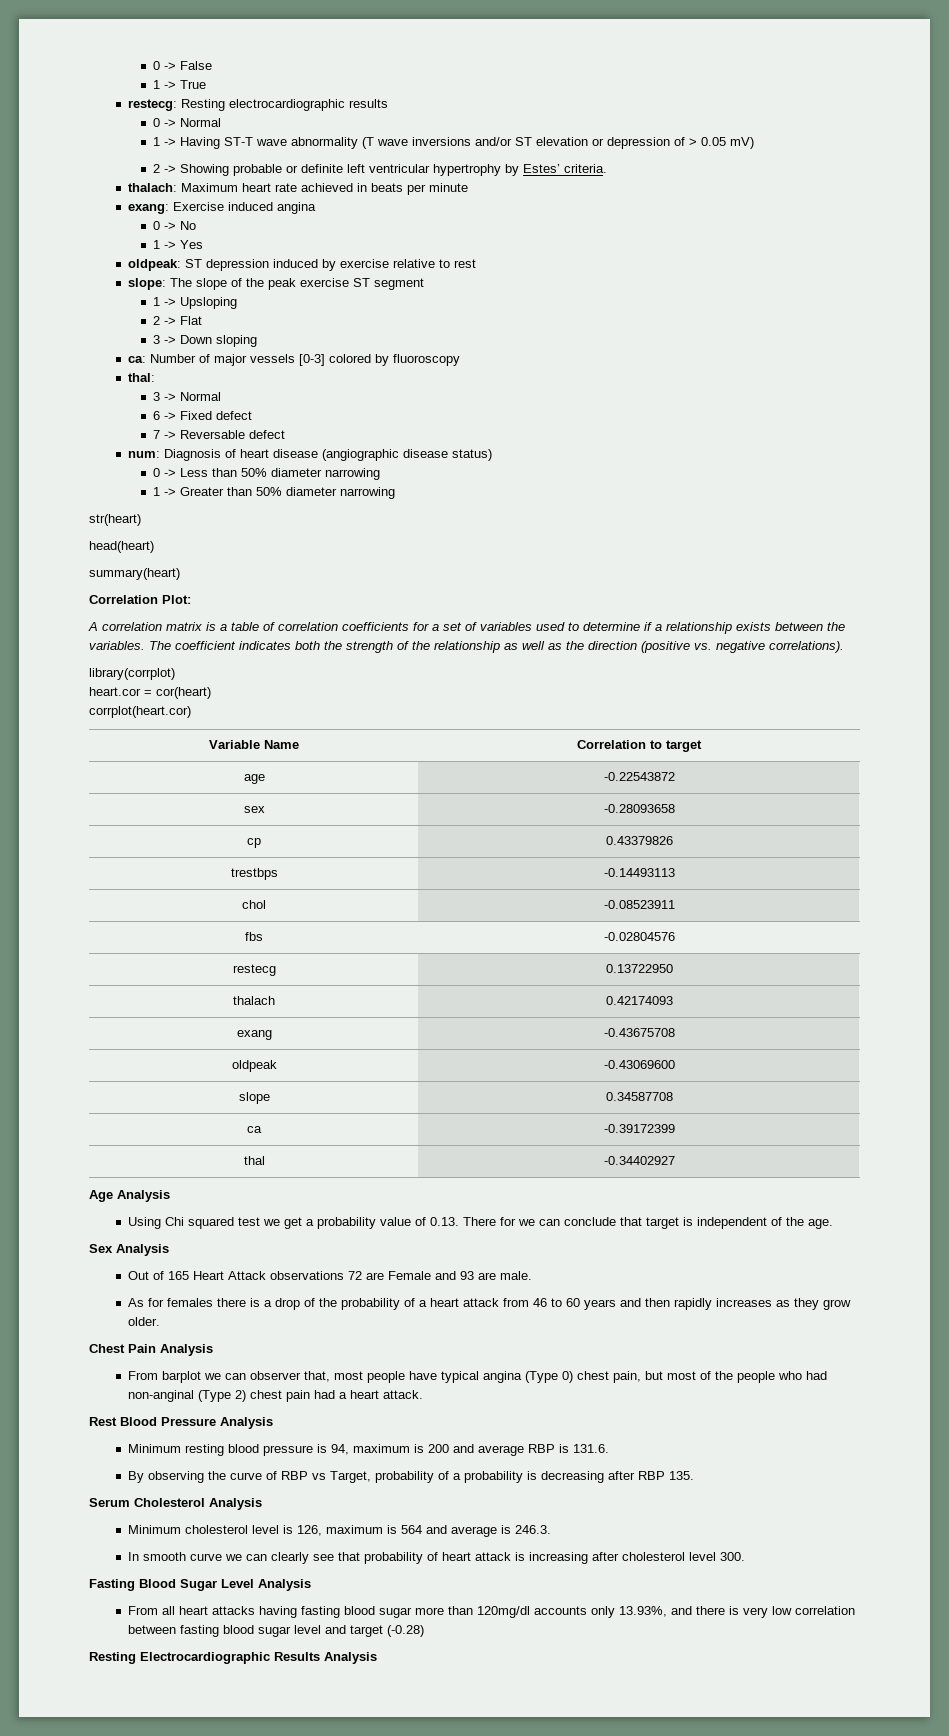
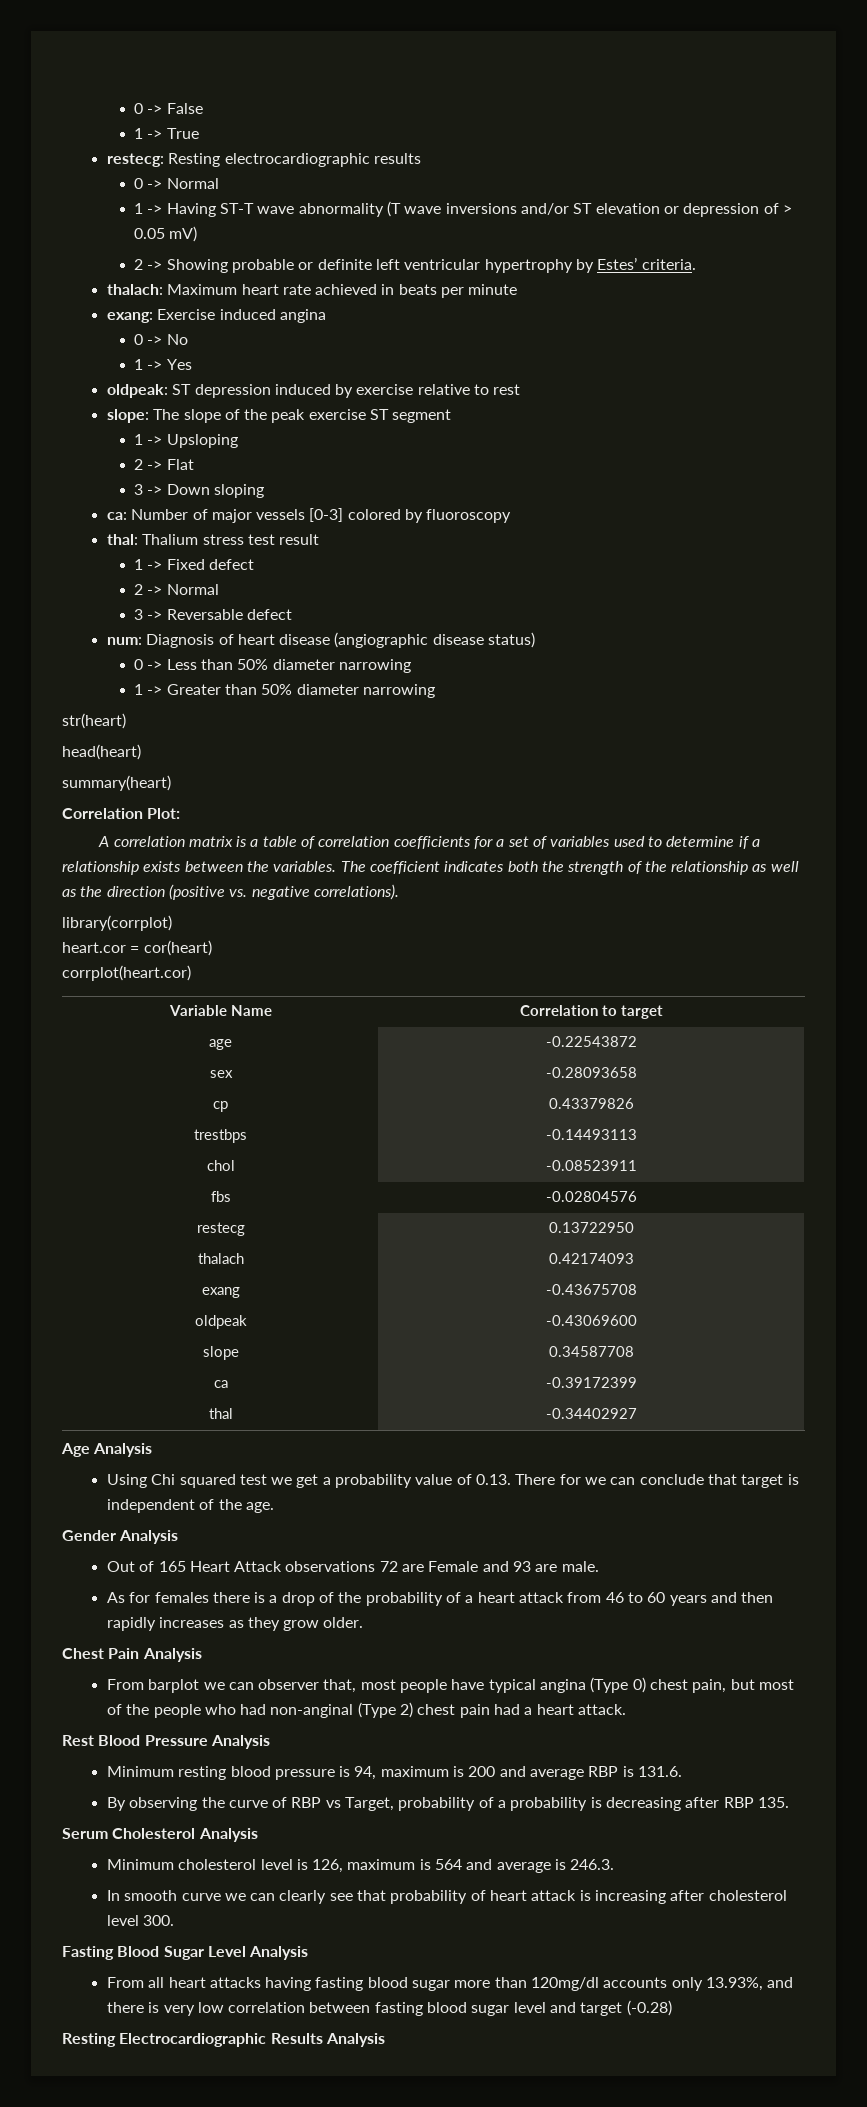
- thal:
- 3 -> Normal
- 6 -> Fixed defect
+ thal: Thalium stress test result
+ 1 -> Fixed defect
- 7 -> Reversable defect
+ 2 -> Normal
+ 3 -> Reversable defect
- Sex Analysis
+ Gender Analysis

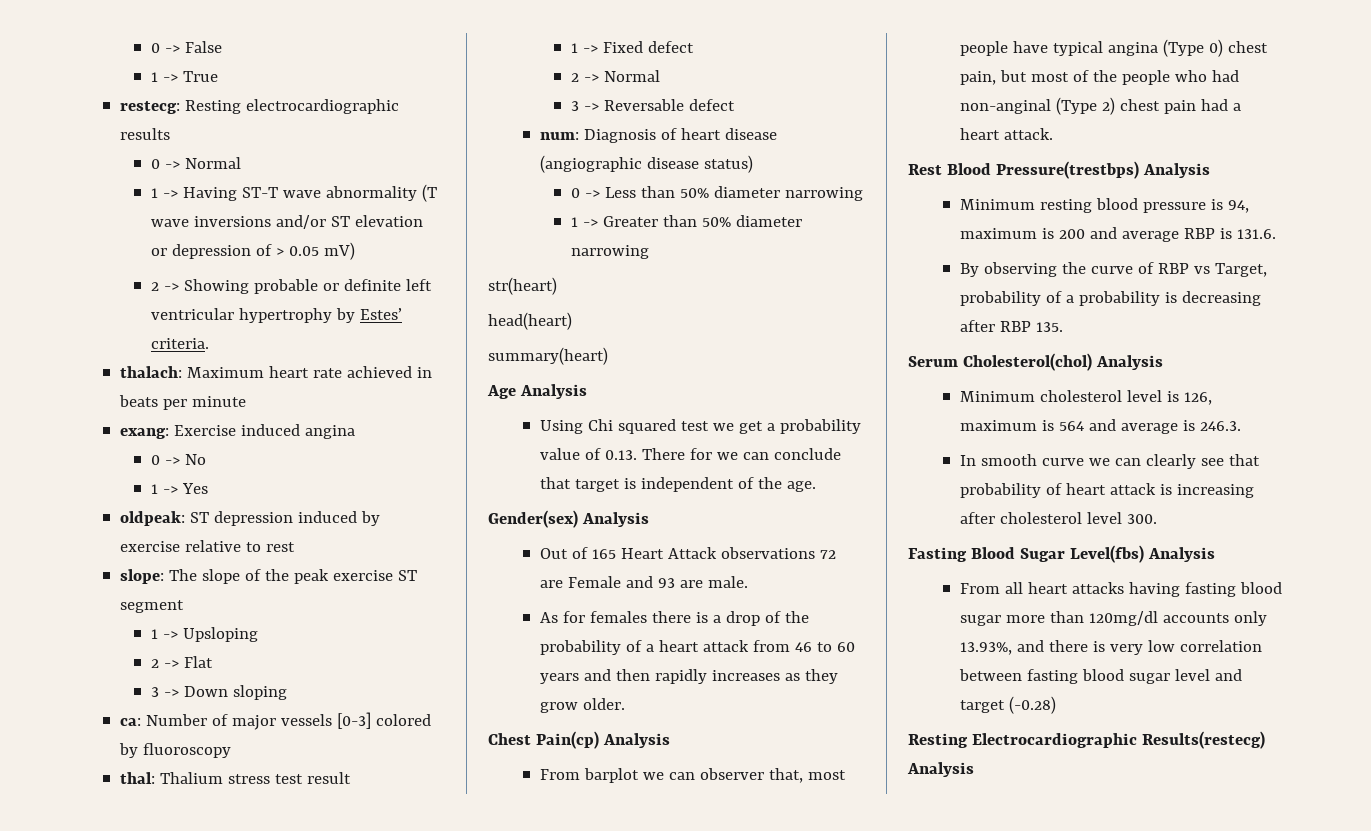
- Correlation Plot:
- A correlation matrix is a table of correlation coefficients for a set of variables used to determine if a relationship exists between the variables. The coefficient indicates both the strength of the relationship as well as the direction (positive vs. negative correlations).
- library(corrplot)
- heart.cor = cor(heart)
- corrplot(heart.cor)
- Variable Name | Correlation to target
- age | -0.22543872
- sex | -0.28093658
- cp | 0.43379826
- trestbps | -0.14493113
- chol | -0.08523911
- fbs | -0.02804576
- restecg | 0.13722950
- thalach | 0.42174093
- exang | -0.43675708
- oldpeak | -0.43069600
- slope | 0.34587708
- ca | -0.39172399
- thal | -0.34402927
- Gender Analysis
+ Gender(sex) Analysis
- Chest Pain Analysis
+ Chest Pain(cp) Analysis
- Rest Blood Pressure Analysis
+ Rest Blood Pressure(trestbps) Analysis
- Serum Cholesterol Analysis
+ Serum Cholesterol(chol) Analysis
- Fasting Blood Sugar Level Analysis
+ Fasting Blood Sugar Level(fbs) Analysis
- Resting Electrocardiographic Results Analysis
+ Resting Electrocardiographic Results(restecg) Analysis

